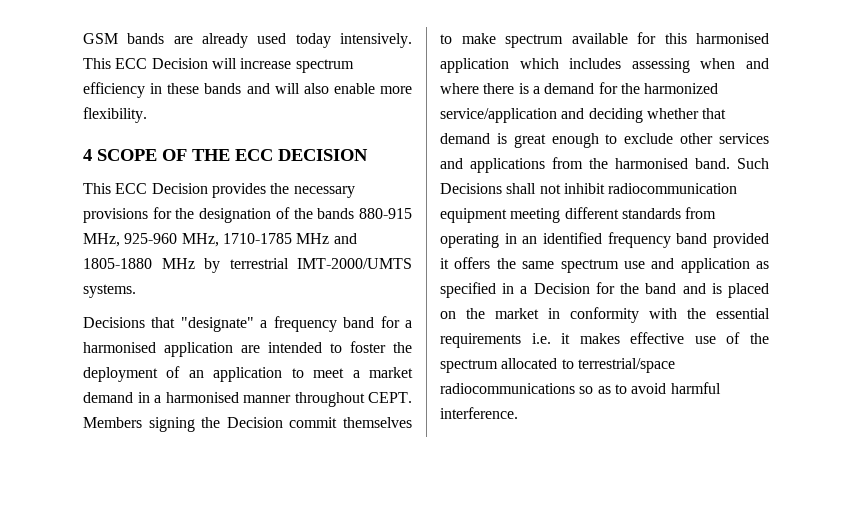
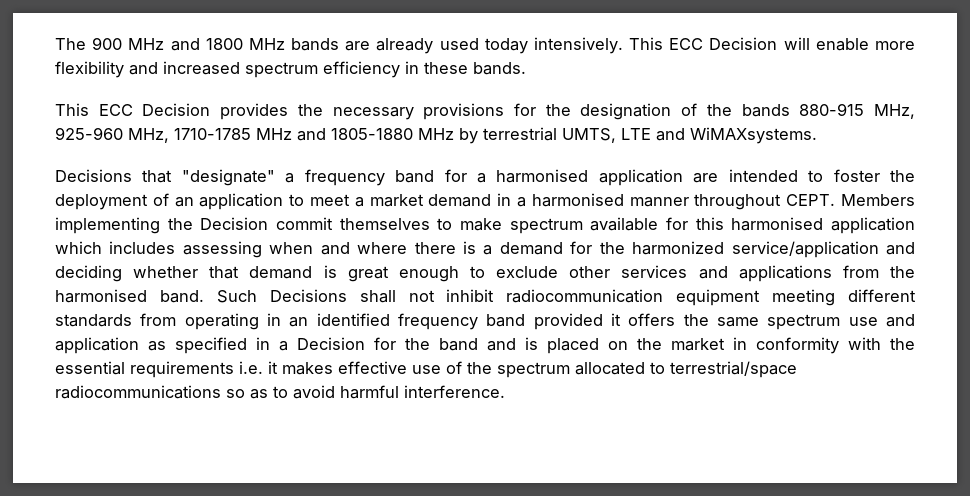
- GSM bands are already used today intensively.
+ The 900 MHz and 1800 MHz bands are already used today intensively.
- This ECC Decision will increase spectrum efficiency in these bands and will also enable more flexibility.
- 4 SCOPE OF THE ECC DECISION
+ This ECC Decision will enable more flexibility and increased spectrum efficiency in these bands.
- This ECC Decision provides the necessary provisions for the designation of the bands 880-915 MHz, 925-960 MHz, 1710-1785 MHz and 1805-1880 MHz by terrestrial IMT-2000/UMTS systems.
+ This ECC Decision provides the necessary provisions for the designation of the bands 880-915 MHz, 925-960 MHz, 1710-1785 MHz and 1805-1880 MHz by terrestrial UMTS, LTE and WiMAXsystems.
- Members signing the Decision commit themselves to make spectrum available for this harmonised application which includes assessing when and where there is a demand for the harmonized service/application and deciding whether that demand is great enough to exclude other services and applications from the harmonised band.
+ Members implementing the Decision commit themselves to make spectrum available for this harmonised application which includes assessing when and where there is a demand for the harmonized service/application and deciding whether that demand is great enough to exclude other services and applications from the harmonised band.

